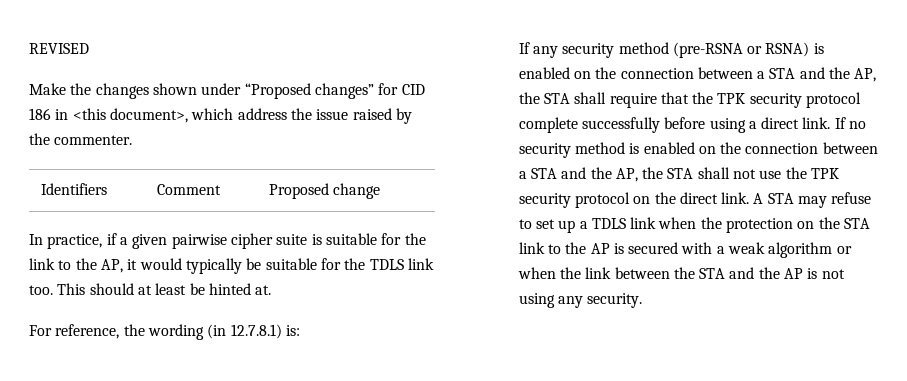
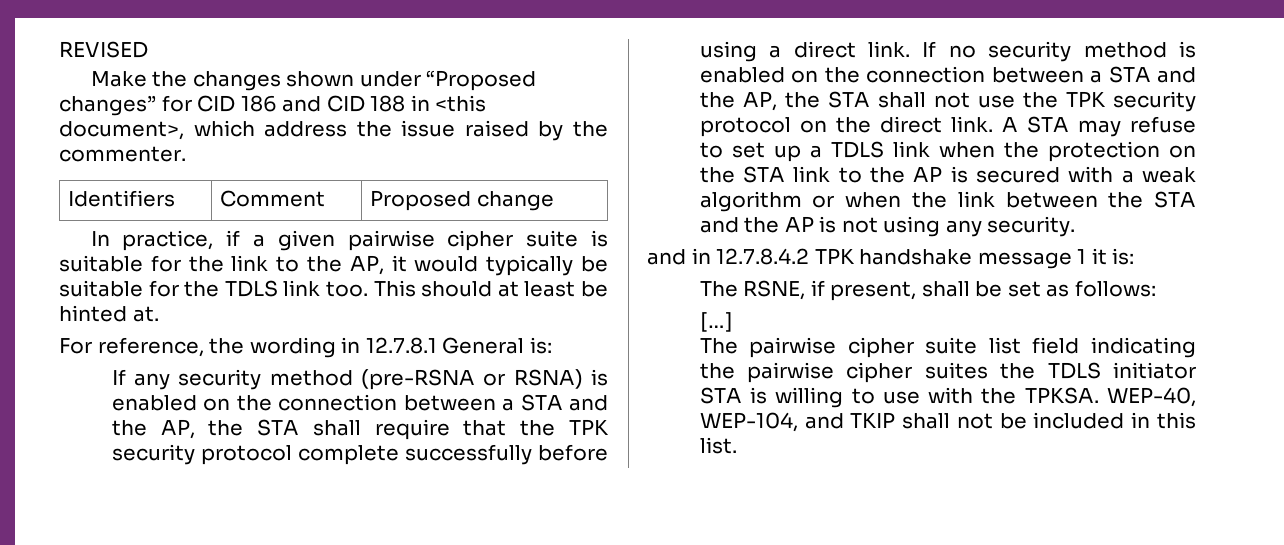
- Make the changes shown under “Proposed changes” for CID 186 in <this document>, which address the issue raised by the commenter.
+ Make the changes shown under “Proposed changes” for CID 186 and CID 188 in <this document>, which address the issue raised by the commenter.
- For reference, the wording (in 12.7.8.1) is:
+ For reference, the wording in 12.7.8.1 General is:
+ and in 12.7.8.4.2 TPK handshake message 1 it is:
+ The RSNE, if present, shall be set as follows:
+ […]
+ The pairwise cipher suite list field indicating the pairwise cipher suites the TDLS initiator STA is willing to use with the TPKSA. WEP-40, WEP-104, and TKIP shall not be included in this list.

